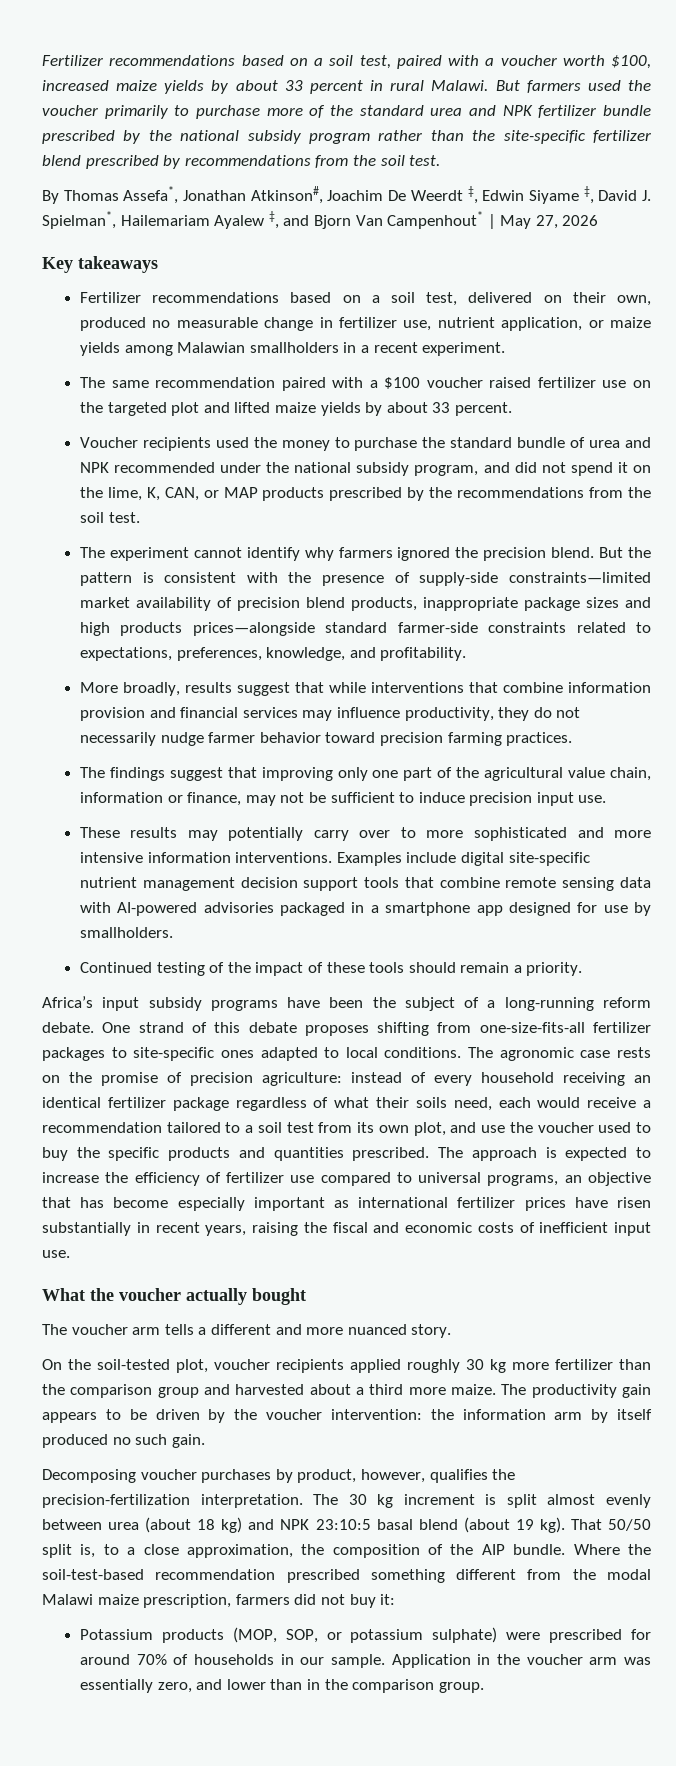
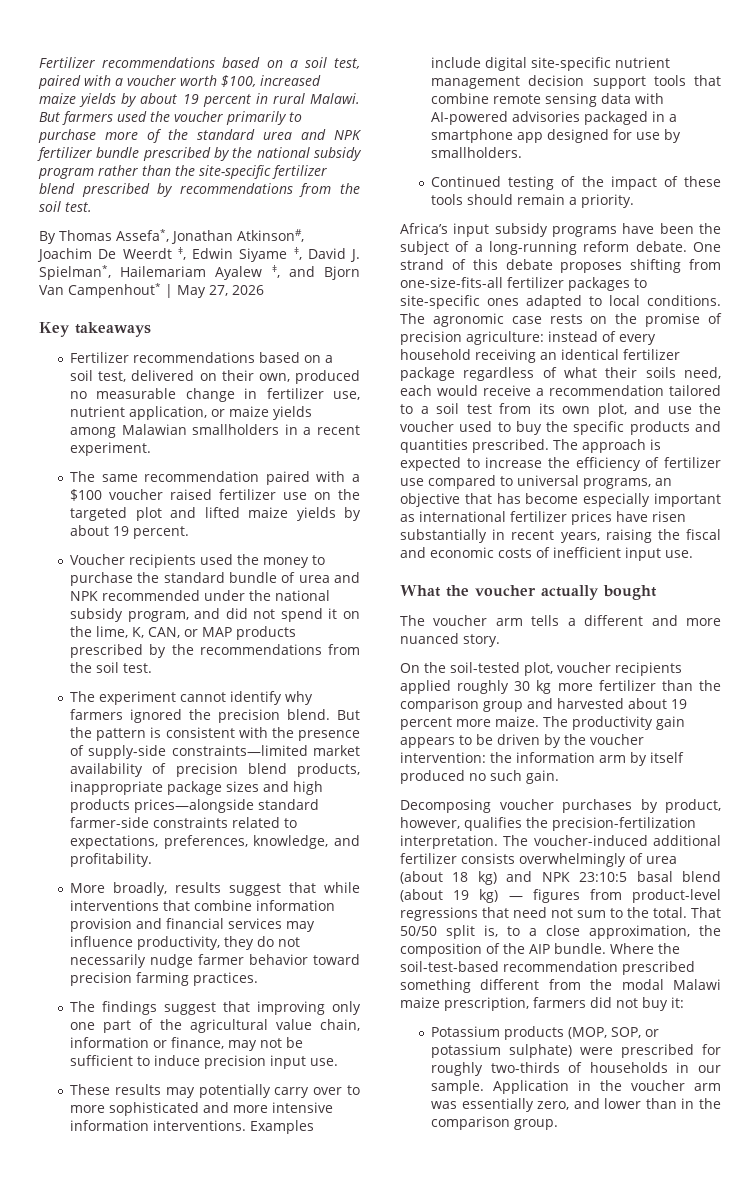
- Fertilizer recommendations based on a soil test, paired with a voucher worth $100, increased maize yields by about 33 percent in rural Malawi.
+ Fertilizer recommendations based on a soil test, paired with a voucher worth $100, increased maize yields by about 19 percent in rural Malawi.
- The same recommendation paired with a $100 voucher raised fertilizer use on the targeted plot and lifted maize yields by about 33 percent.
+ The same recommendation paired with a $100 voucher raised fertilizer use on the targeted plot and lifted maize yields by about 19 percent.
- On the soil-tested plot, voucher recipients applied roughly 30 kg more fertilizer than the comparison group and harvested about a third more maize.
+ On the soil-tested plot, voucher recipients applied roughly 30 kg more fertilizer than the comparison group and harvested about 19 percent more maize.
- The 30 kg increment is split almost evenly between urea (about 18 kg) and NPK 23:10:5 basal blend (about 19 kg).
+ The voucher-induced additional fertilizer consists overwhelmingly of urea (about 18 kg) and NPK 23:10:5 basal blend (about 19 kg) — figures from product-level regressions that need not sum to the total.
- Potassium products (MOP, SOP, or potassium sulphate) were prescribed for around 70% of households in our sample.
+ Potassium products (MOP, SOP, or potassium sulphate) were prescribed for roughly two-thirds of households in our sample.

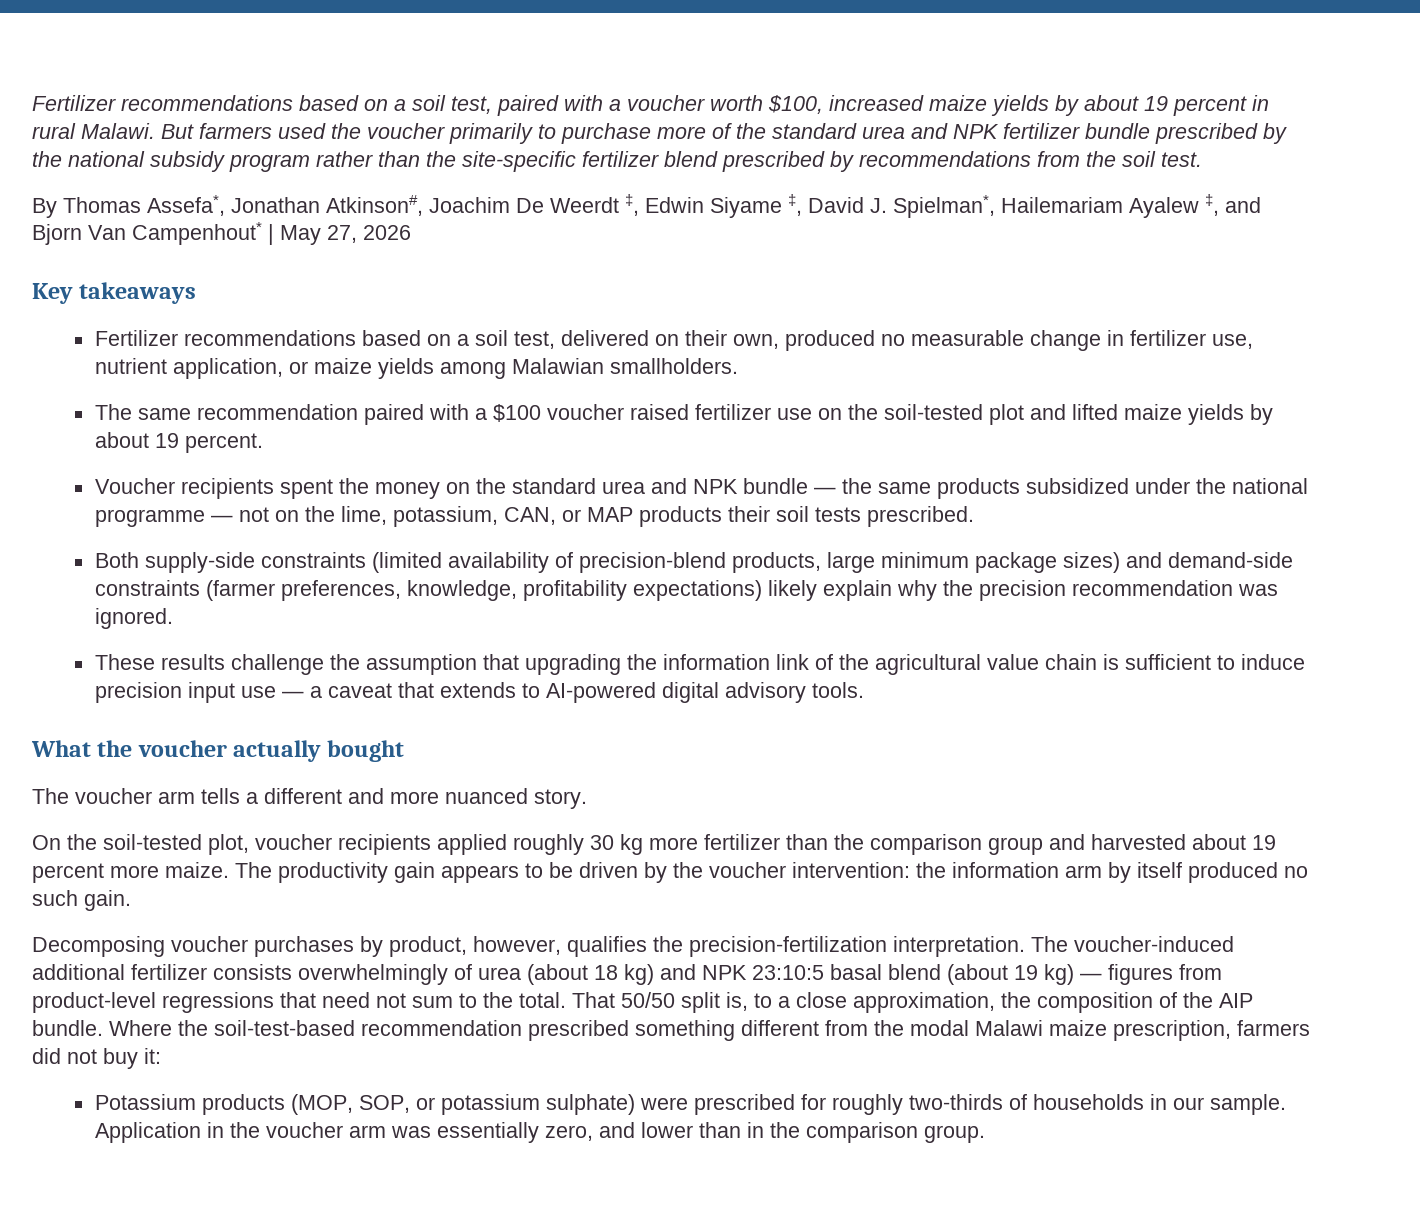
- Fertilizer recommendations based on a soil test, delivered on their own, produced no measurable change in fertilizer use, nutrient application, or maize yields among Malawian smallholders in a recent experiment.
+ Fertilizer recommendations based on a soil test, delivered on their own, produced no measurable change in fertilizer use, nutrient application, or maize yields among Malawian smallholders.
- The same recommendation paired with a $100 voucher raised fertilizer use on the targeted plot and lifted maize yields by about 19 percent.
+ The same recommendation paired with a $100 voucher raised fertilizer use on the soil-tested plot and lifted maize yields by about 19 percent.
- Voucher recipients used the money to purchase the standard bundle of urea and NPK recommended under the national subsidy program, and did not spend it on the lime, K, CAN, or MAP products prescribed by the recommendations from the soil test.
- The experiment cannot identify why farmers ignored the precision blend. But the pattern is consistent with the presence of supply-side constraints—limited market availability of precision blend products, inappropriate package sizes and high products prices—alongside standard farmer-side constraints related to expectations, preferences, knowledge, and profitability.
- More broadly, results suggest that while interventions that combine information provision and financial services may influence productivity, they do not necessarily nudge farmer behavior toward precision farming practices.
- The findings suggest that improving only one part of the agricultural value chain, information or finance, may not be sufficient to induce precision input use.
- These results may potentially carry over to more sophisticated and more intensive information interventions. Examples include digital site-specific nutrient management decision support tools that combine remote sensing data with AI-powered advisories packaged in a smartphone app designed for use by smallholders.
- Continued testing of the impact of these tools should remain a priority.
- Africa’s input subsidy programs have been the subject of a long-running reform debate. One strand of this debate proposes shifting from one-size-fits-all fertilizer packages to site-specific ones adapted to local conditions. The agronomic case rests on the promise of precision agriculture: instead of every household receiving an identical fertilizer package regardless of what their soils need, each would receive a recommendation tailored to a soil test from its own plot, and use the voucher used to buy the specific products and quantities prescribed. The approach is expected to increase the efficiency of fertilizer use compared to universal programs, an objective that has become especially important as international fertilizer prices have risen substantially in recent years, raising the fiscal and economic costs of inefficient input use.
+ Voucher recipients spent the money on the standard urea and NPK bundle — the same products subsidized under the national programme — not on the lime, potassium, CAN, or MAP products their soil tests prescribed.
+ Both supply-side constraints (limited availability of precision-blend products, large minimum package sizes) and demand-side constraints (farmer preferences, knowledge, profitability expectations) likely explain why the precision recommendation was ignored.
+ These results challenge the assumption that upgrading the information link of the agricultural value chain is sufficient to induce precision input use — a caveat that extends to AI-powered digital advisory tools.

